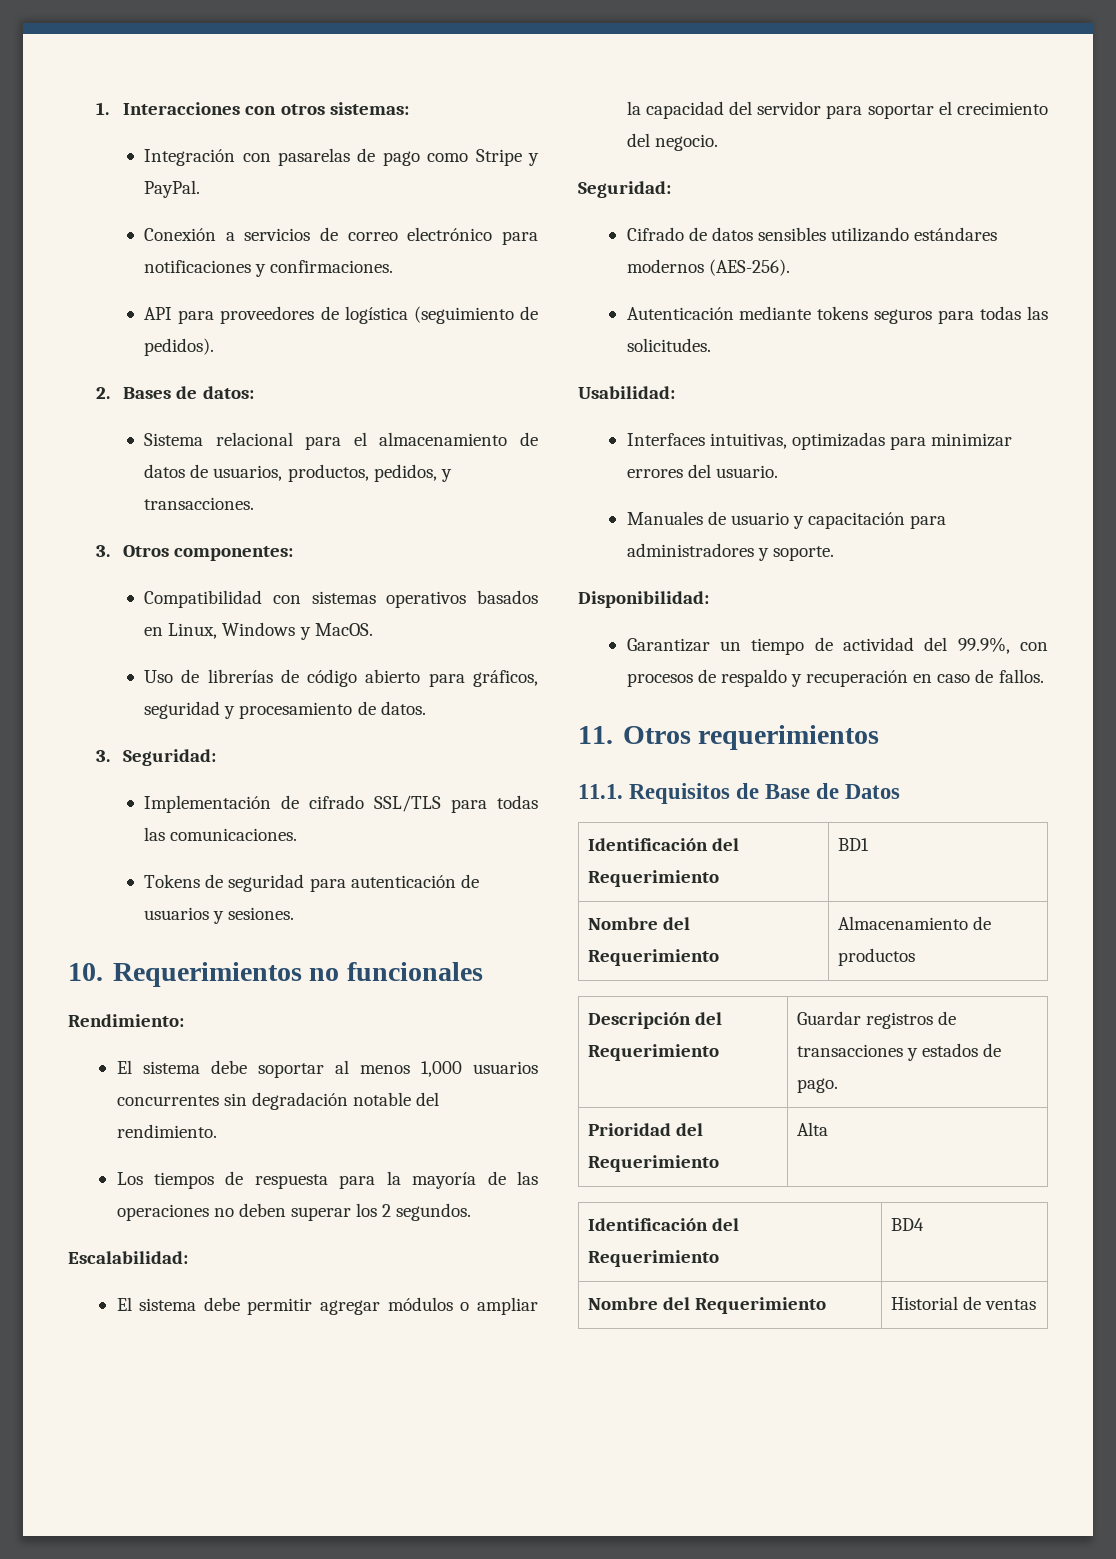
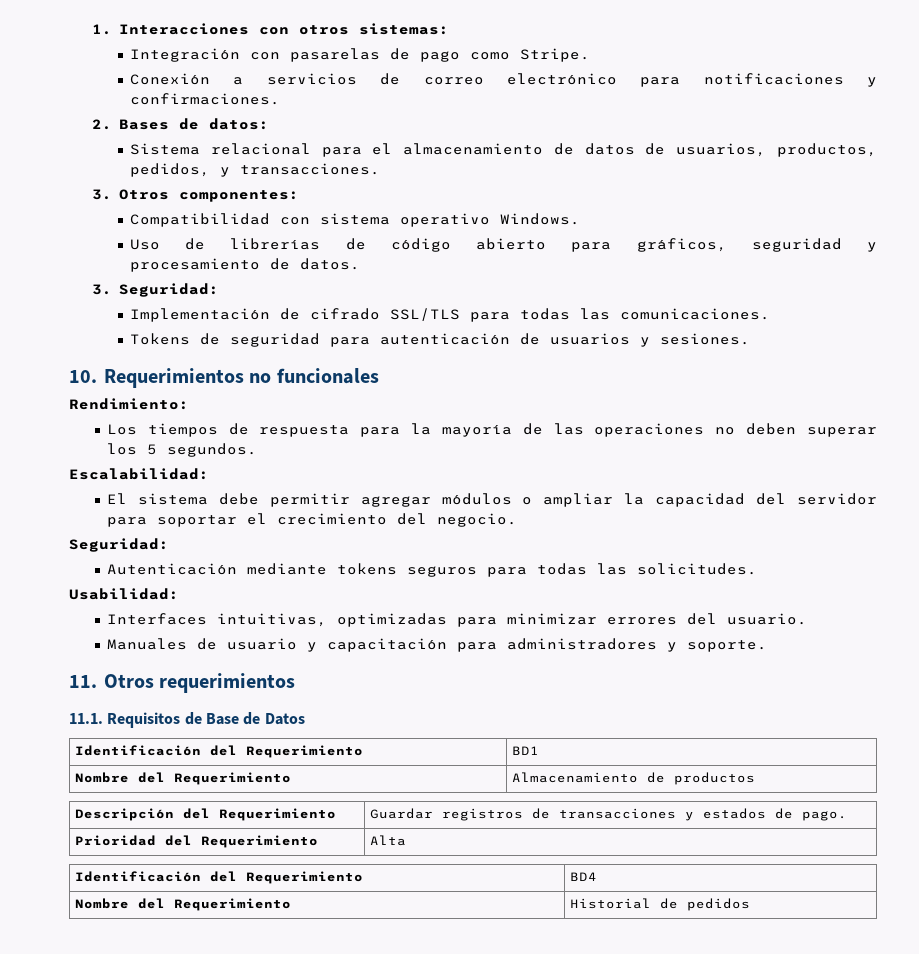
- Integración con pasarelas de pago como Stripe y PayPal.
+ Integración con pasarelas de pago como Stripe.
- API para proveedores de logística (seguimiento de pedidos).
- Compatibilidad con sistemas operativos basados en Linux, Windows y MacOS.
+ Compatibilidad con sistema operativo Windows.
- El sistema debe soportar al menos 1,000 usuarios concurrentes sin degradación notable del rendimiento.
- Los tiempos de respuesta para la mayoría de las operaciones no deben superar los 2 segundos.
+ Los tiempos de respuesta para la mayoría de las operaciones no deben superar los 5 segundos.
- Cifrado de datos sensibles utilizando estándares modernos (AES-256).
- Disponibilidad:
- Garantizar un tiempo de actividad del 99.9%, con procesos de respaldo y recuperación en caso de fallos.
- Nombre del Requerimiento | Historial de ventas
+ Nombre del Requerimiento | Historial de pedidos

